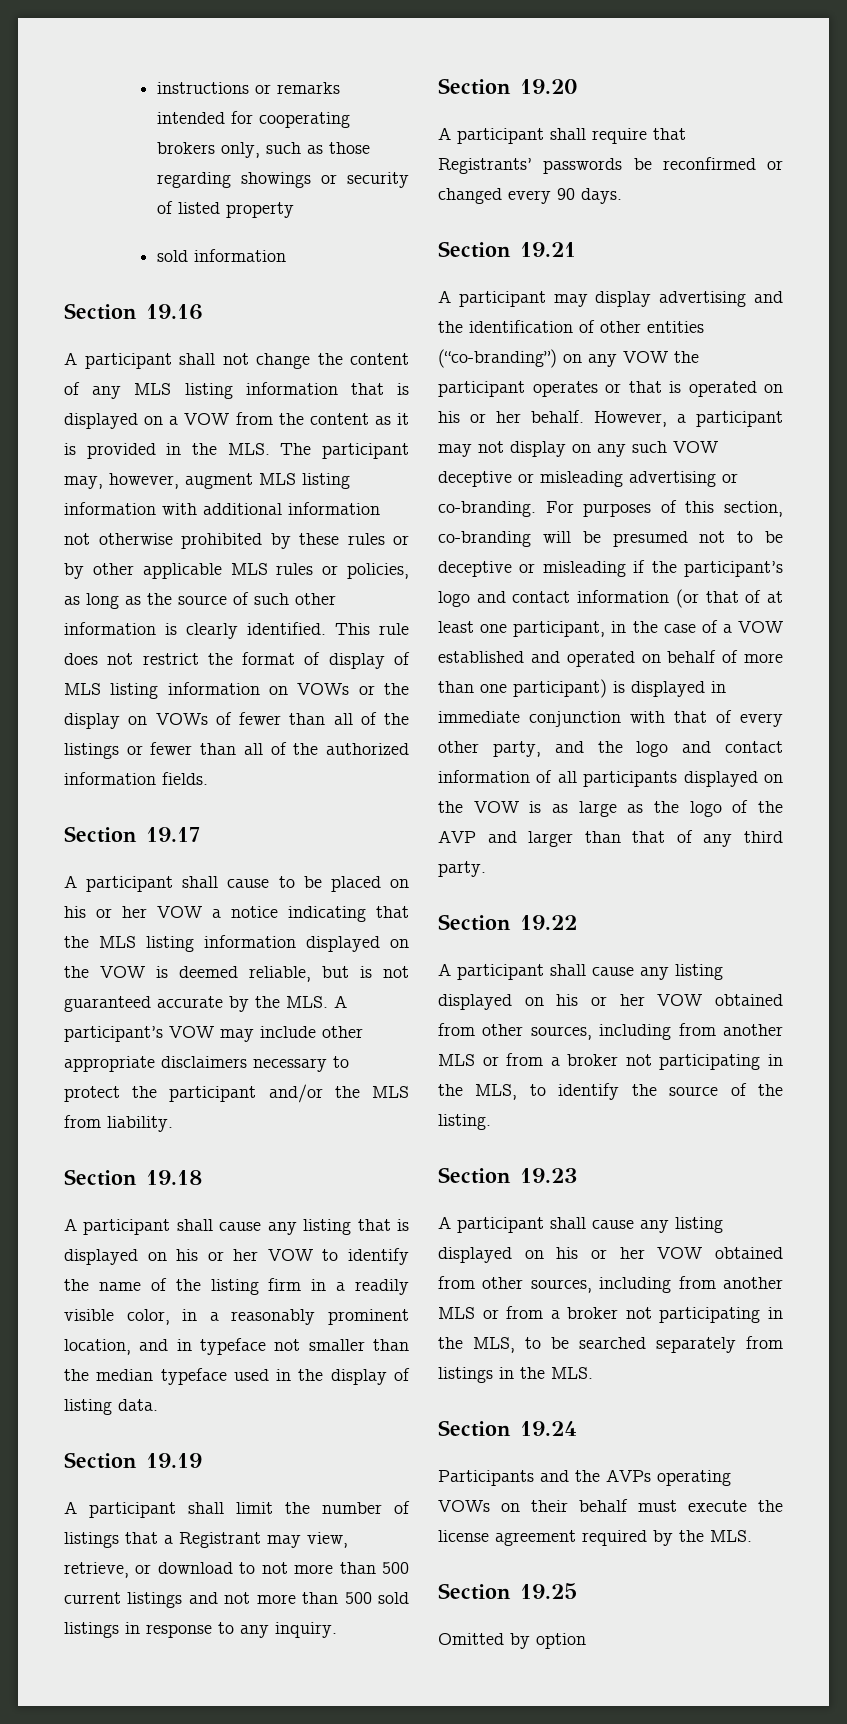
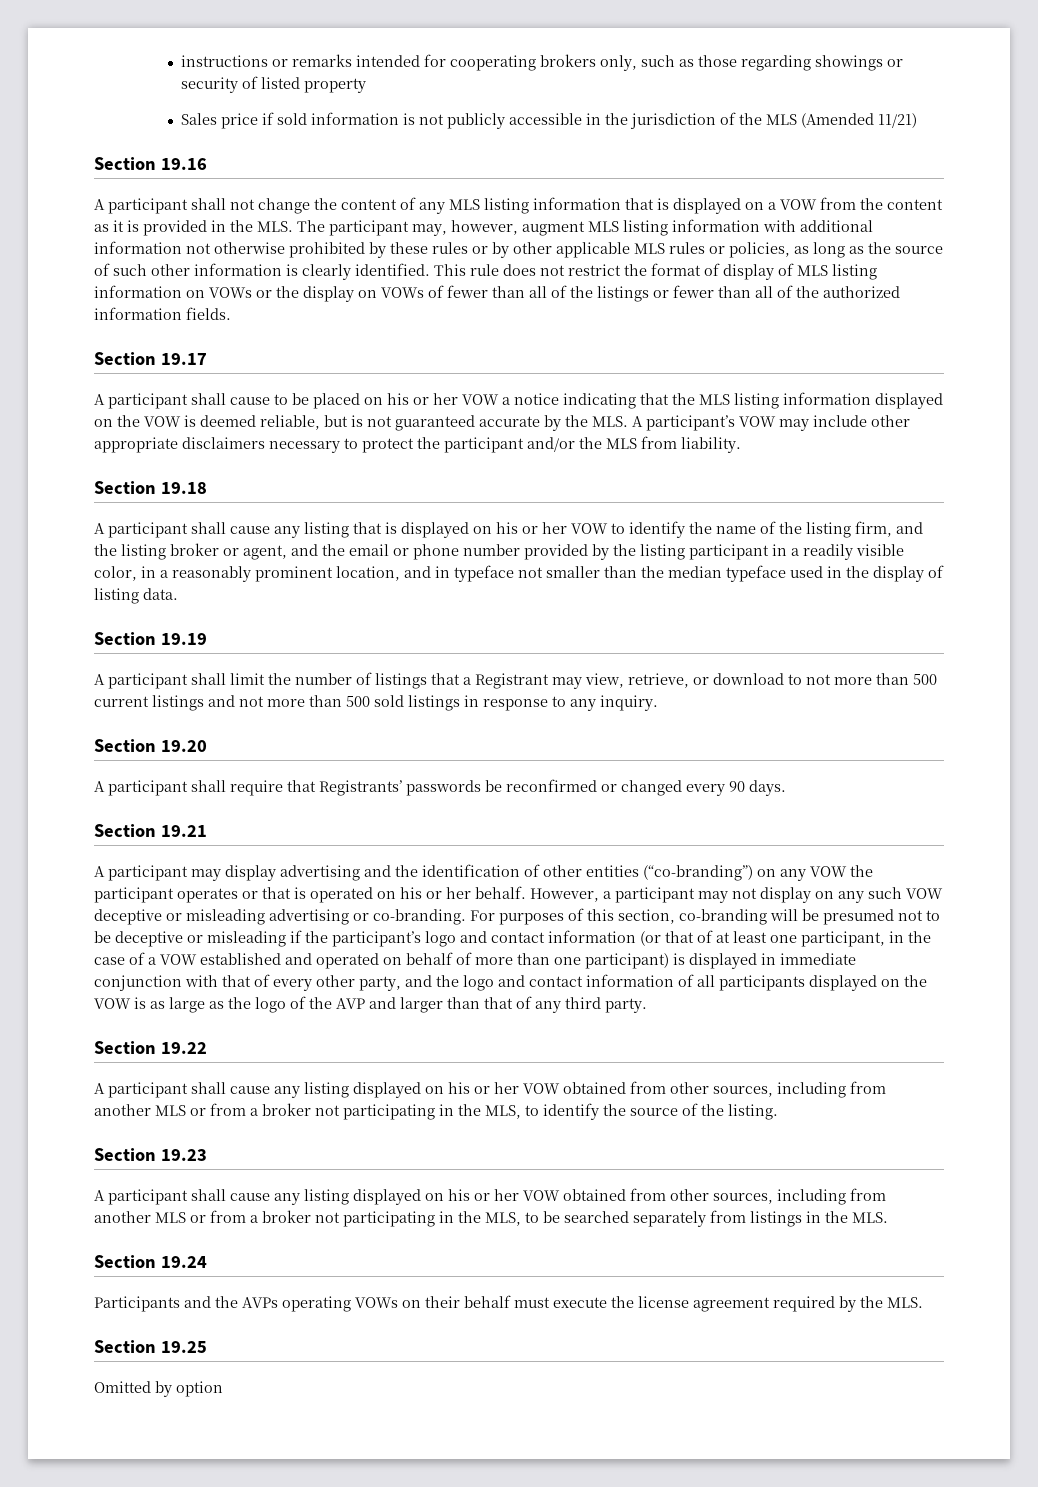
- sold information
+ Sales price if sold information is not publicly accessible in the jurisdiction of the MLS (Amended 11/21)
- A participant shall cause any listing that is displayed on his or her VOW to identify the name of the listing firm in a readily visible color, in a reasonably prominent location, and in typeface not smaller than the median typeface used in the display of listing data.
+ A participant shall cause any listing that is displayed on his or her VOW to identify the name of the listing firm, and the listing broker or agent, and the email or phone number provided by the listing participant in a readily visible color, in a reasonably prominent location, and in typeface not smaller than the median typeface used in the display of listing data.

